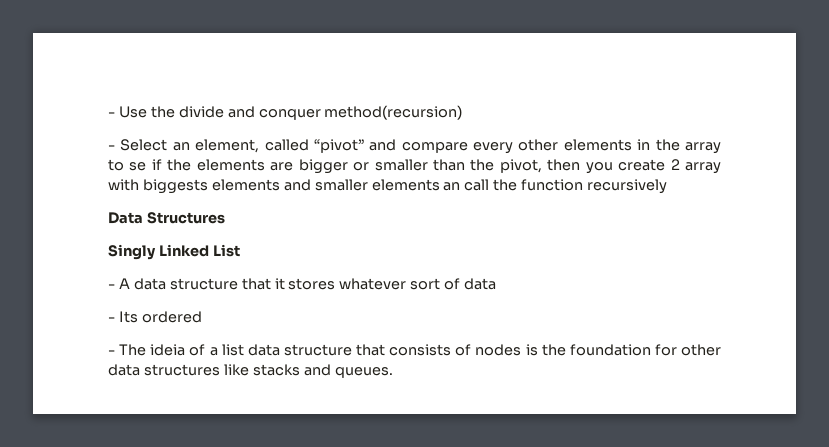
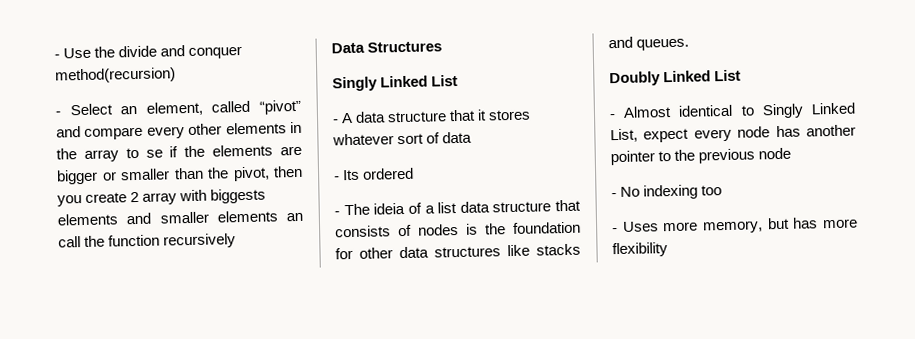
+ Doubly Linked List
+ - Almost identical to Singly Linked List, expect every node has another pointer to the previous node
+ - No indexing too
+ - Uses more memory, but has more flexibility

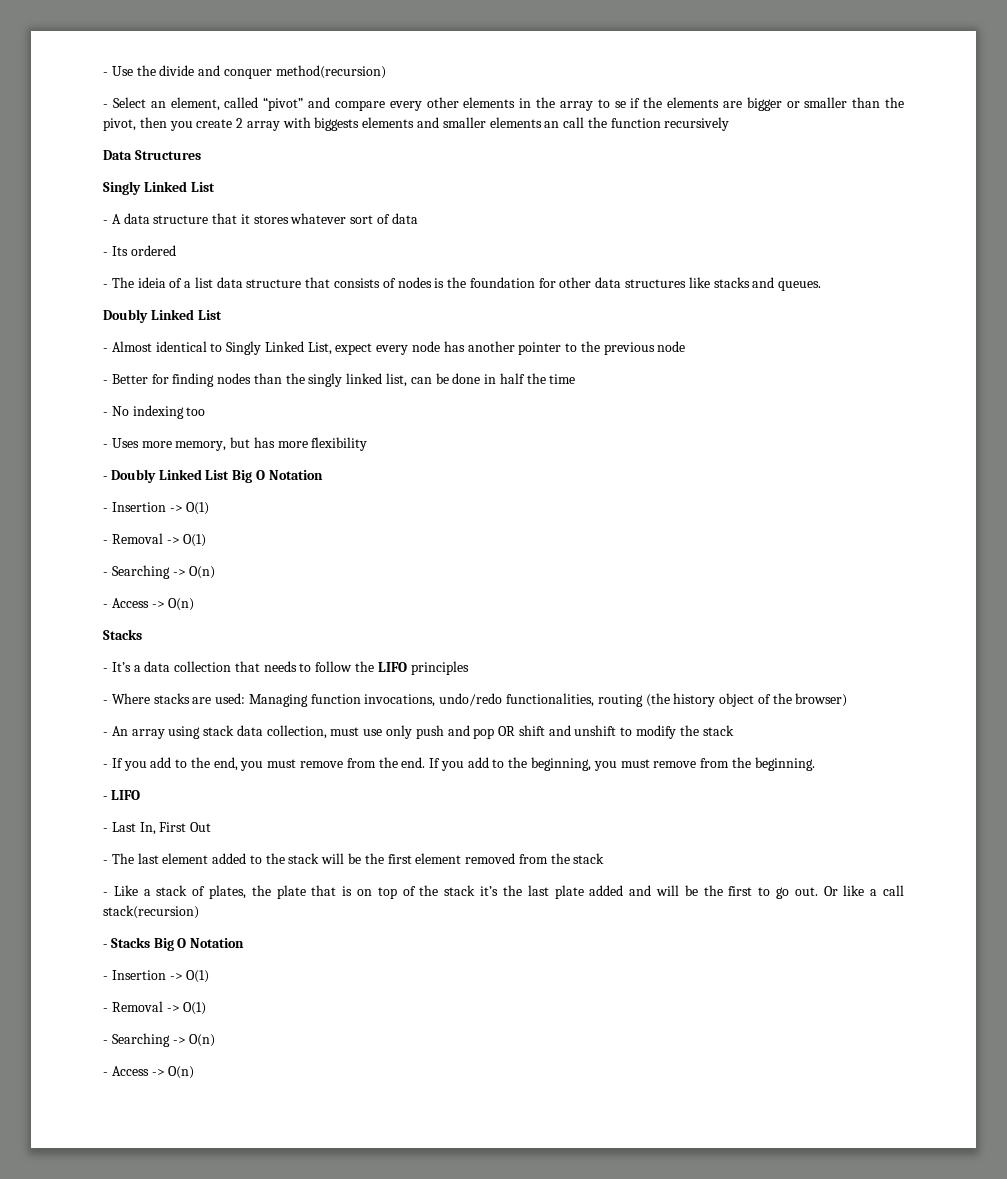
+ - Better for finding nodes than the singly linked list, can be done in half the time
+ - Doubly Linked List Big O Notation
+ - Insertion -> O(1)
+ - Removal -> O(1)
+ - Searching -> O(n)
+ - Access -> O(n)
+ Stacks
+ - It’s a data collection that needs to follow the LIFO principles
+ - Where stacks are used: Managing function invocations, undo/redo functionalities, routing (the history object of the browser)
+ - An array using stack data collection, must use only push and pop OR shift and unshift to modify the stack
+ - If you add to the end, you must remove from the end. If you add to the beginning, you must remove from the beginning.
+ - LIFO
+ - Last In, First Out
+ - The last element added to the stack will be the first element removed from the stack
+ - Like a stack of plates, the plate that is on top of the stack it’s the last plate added and will be the first to go out. Or like a call stack(recursion)
+ - Stacks Big O Notation
+ - Insertion -> O(1)
+ - Removal -> O(1)
+ - Searching -> O(n)
+ - Access -> O(n)

